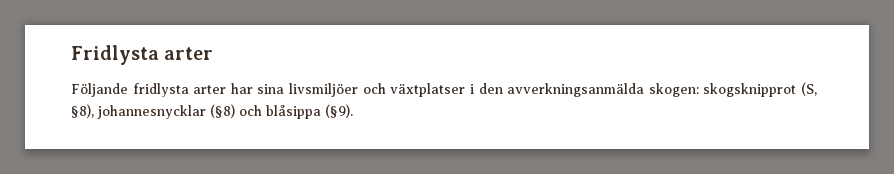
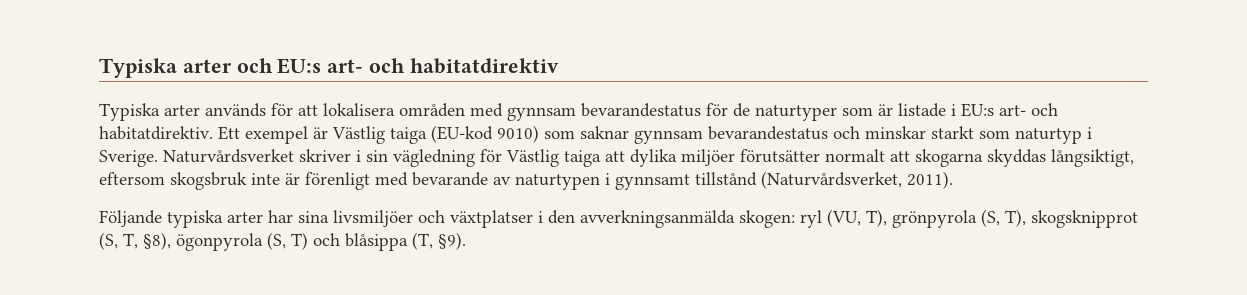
- Fridlysta arter
+ Typiska arter och EU:s art- och habitatdirektiv
+ Typiska arter används för att lokalisera områden med gynnsam bevarandestatus för de naturtyper som är listade i EU:s art- och habitatdirektiv. Ett exempel är Västlig taiga (EU-kod 9010) som saknar gynnsam bevarandestatus och minskar starkt som naturtyp i Sverige. Naturvårdsverket skriver i sin vägledning för Västlig taiga att dylika miljöer förutsätter normalt att skogarna skyddas långsiktigt, eftersom skogsbruk inte är förenligt med bevarande av naturtypen i gynnsamt tillstånd (Naturvårdsverket, 2011).
- Följande fridlysta arter har sina livsmiljöer och växtplatser i den avverkningsanmälda skogen: skogsknipprot (S, §8), johannesnycklar (§8) och blåsippa (§9).
+ Följande typiska arter har sina livsmiljöer och växtplatser i den avverkningsanmälda skogen: ryl (VU, T), grönpyrola (S, T), skogsknipprot (S, T, §8), ögonpyrola (S, T) och blåsippa (T, §9).

